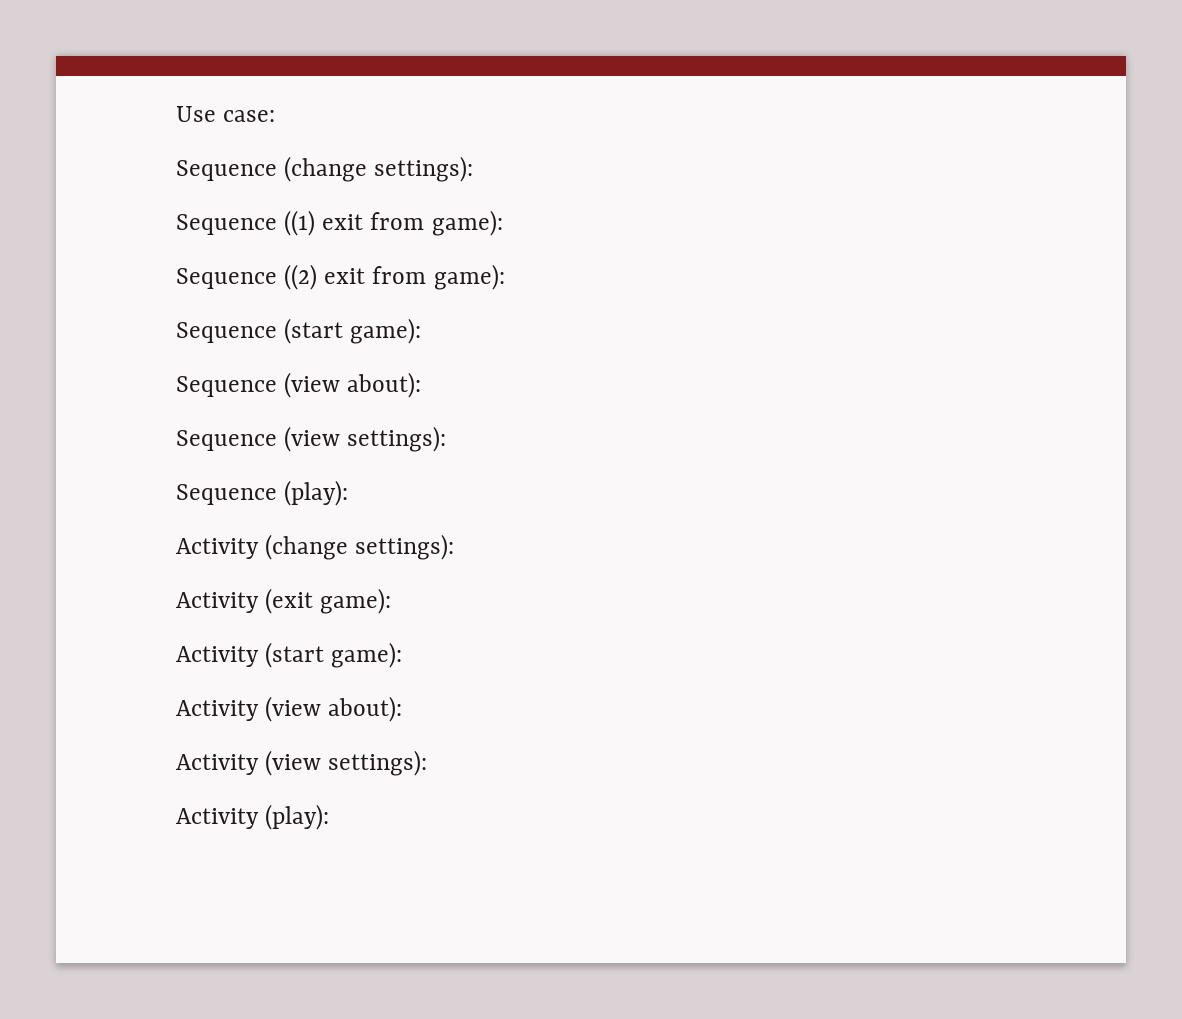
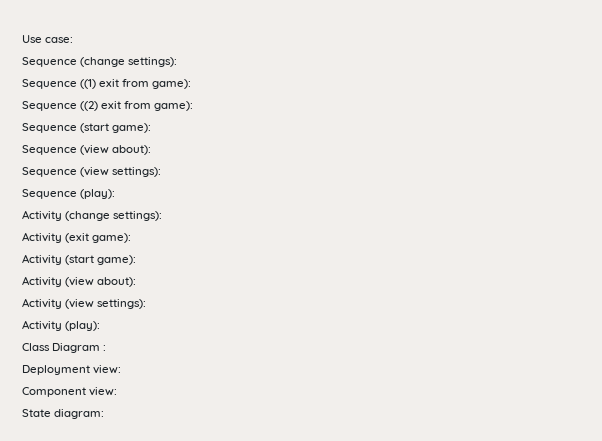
+ Class Diagram :
+ Deployment view:
+ Component view:
+ State diagram:

